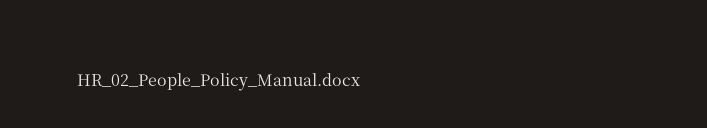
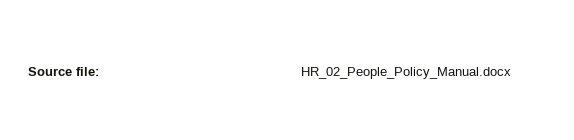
- HR_02_People_Policy_Manual.docx
+ Source file: HR_02_People_Policy_Manual.docx

